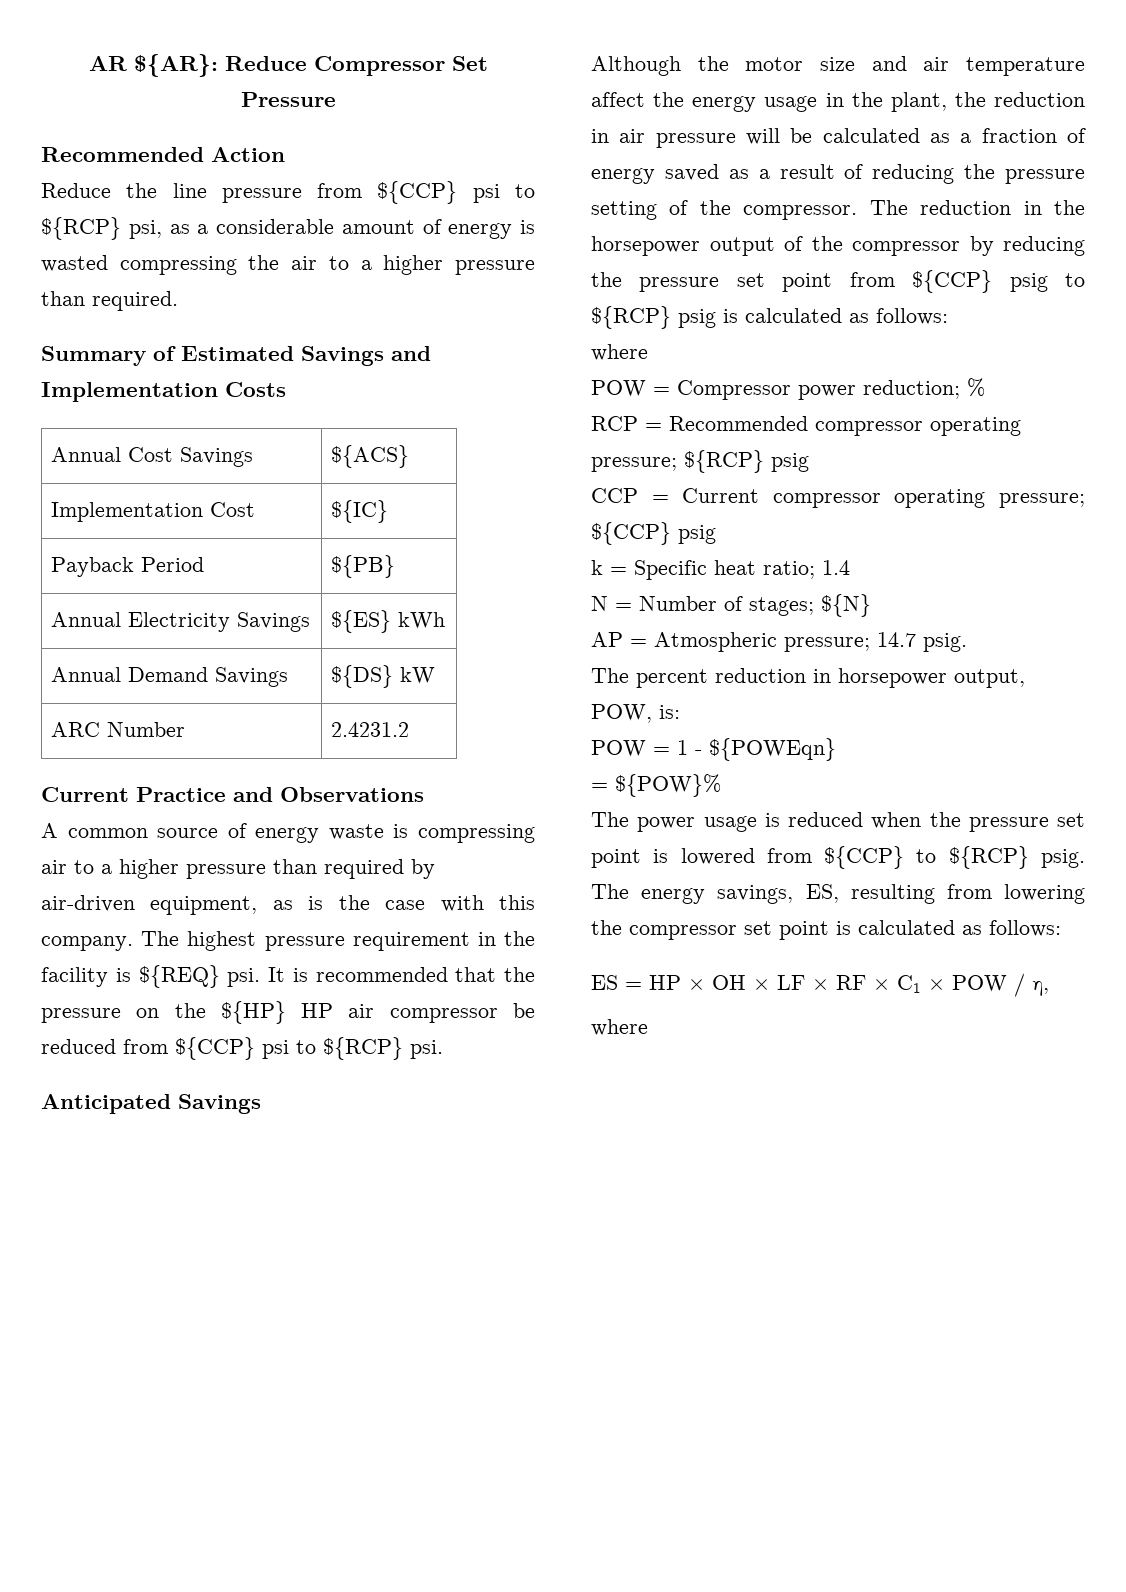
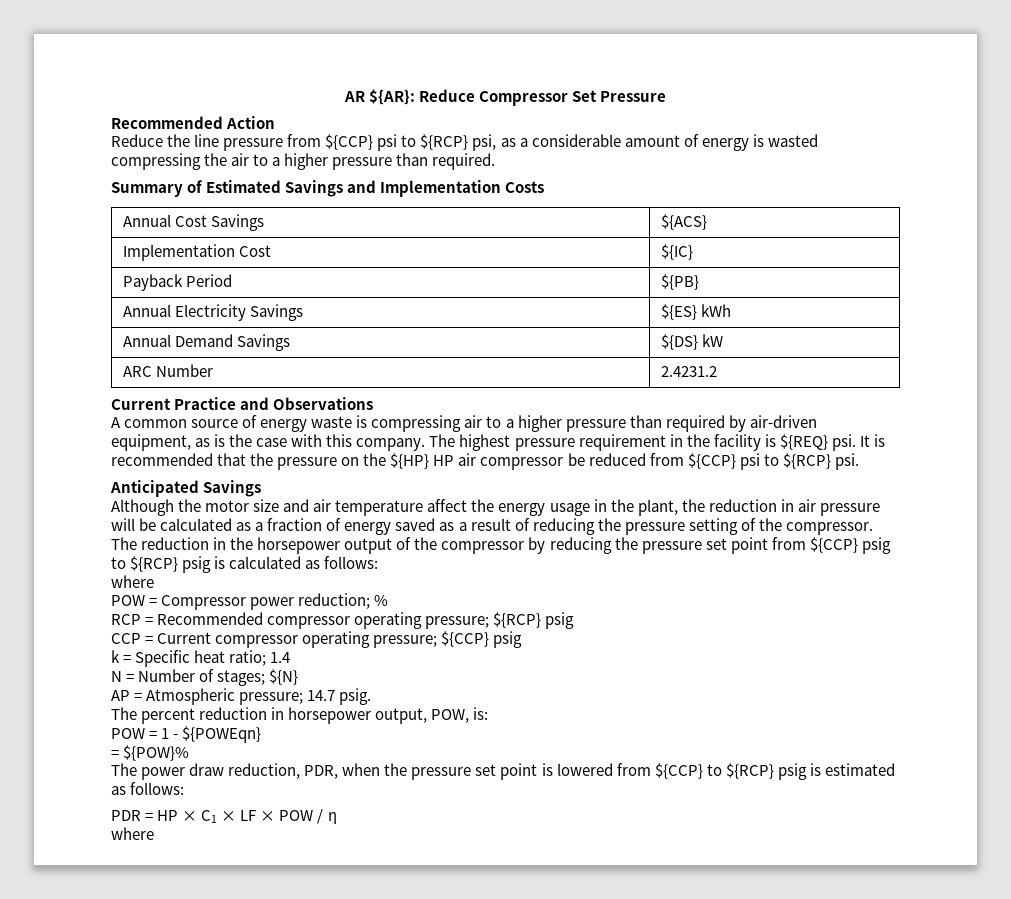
- The power usage is reduced when the pressure set point is lowered from ${CCP} to ${RCP} psig. The energy savings, ES, resulting from lowering the compressor set point is calculated as follows:
- ES = HP × OH × LF × RF × C1 × POW / η,
+ The power draw reduction, PDR, when the pressure set point is lowered from ${CCP} to ${RCP} psig is estimated as follows:
+ PDR = HP × C1 × LF × POW / η

